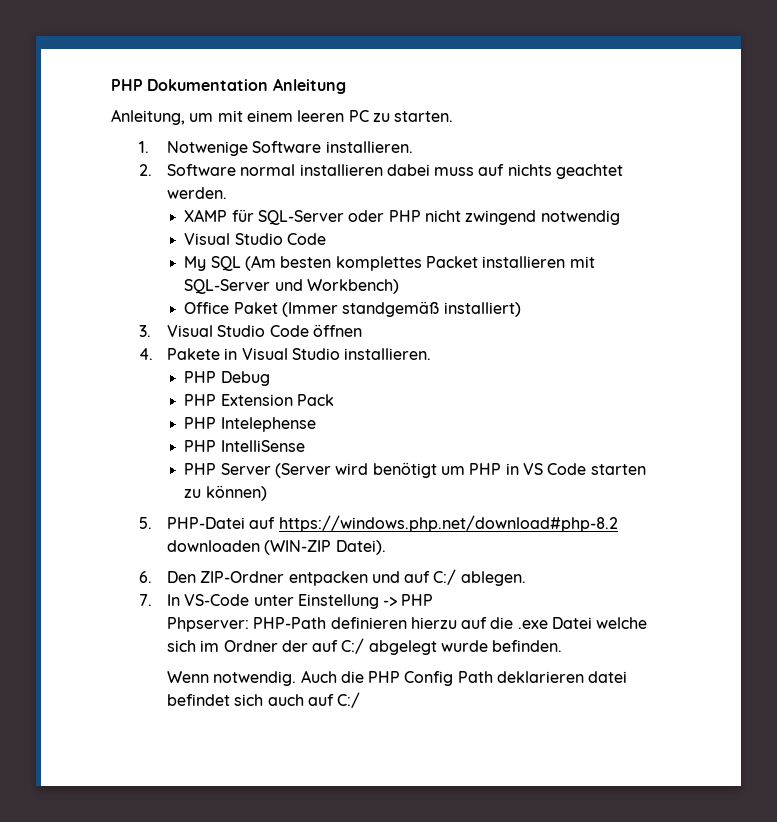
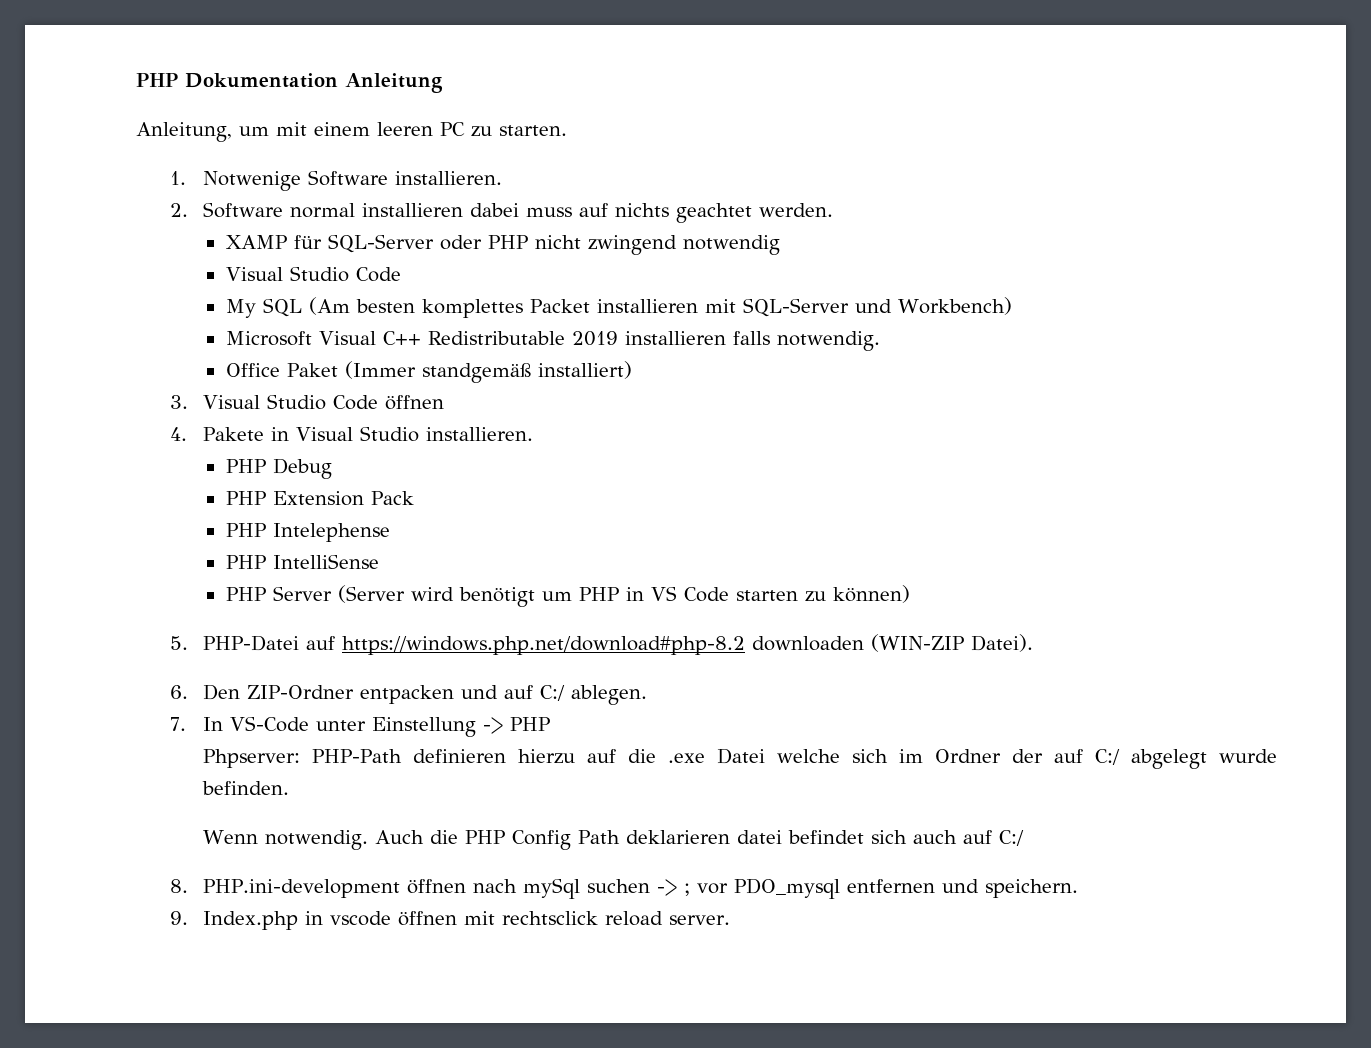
+ Microsoft Visual C++ Redistributable 2019 installieren falls notwendig.
+ 8. PHP.ini-development öffnen nach mySql suchen -> ; vor PDO_mysql entfernen und speichern.
+ 9. Index.php in vscode öffnen mit rechtsclick reload server.

